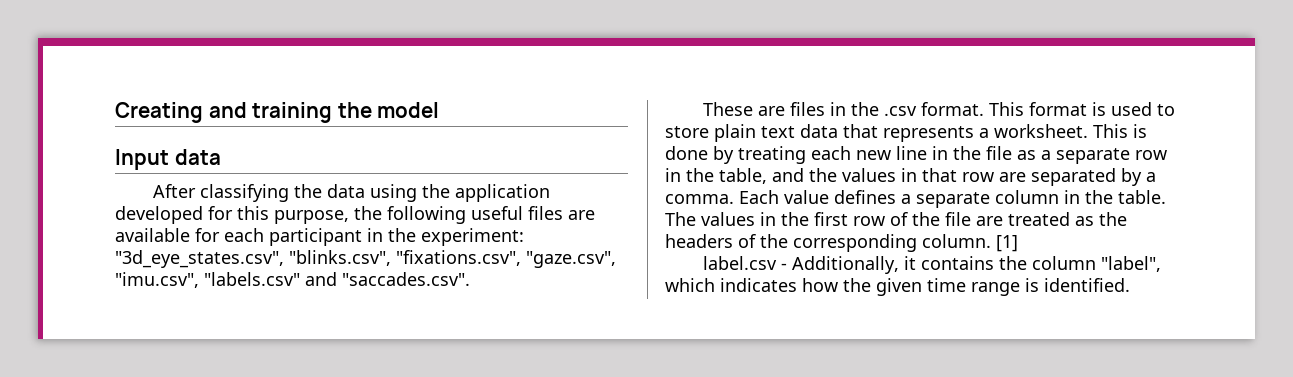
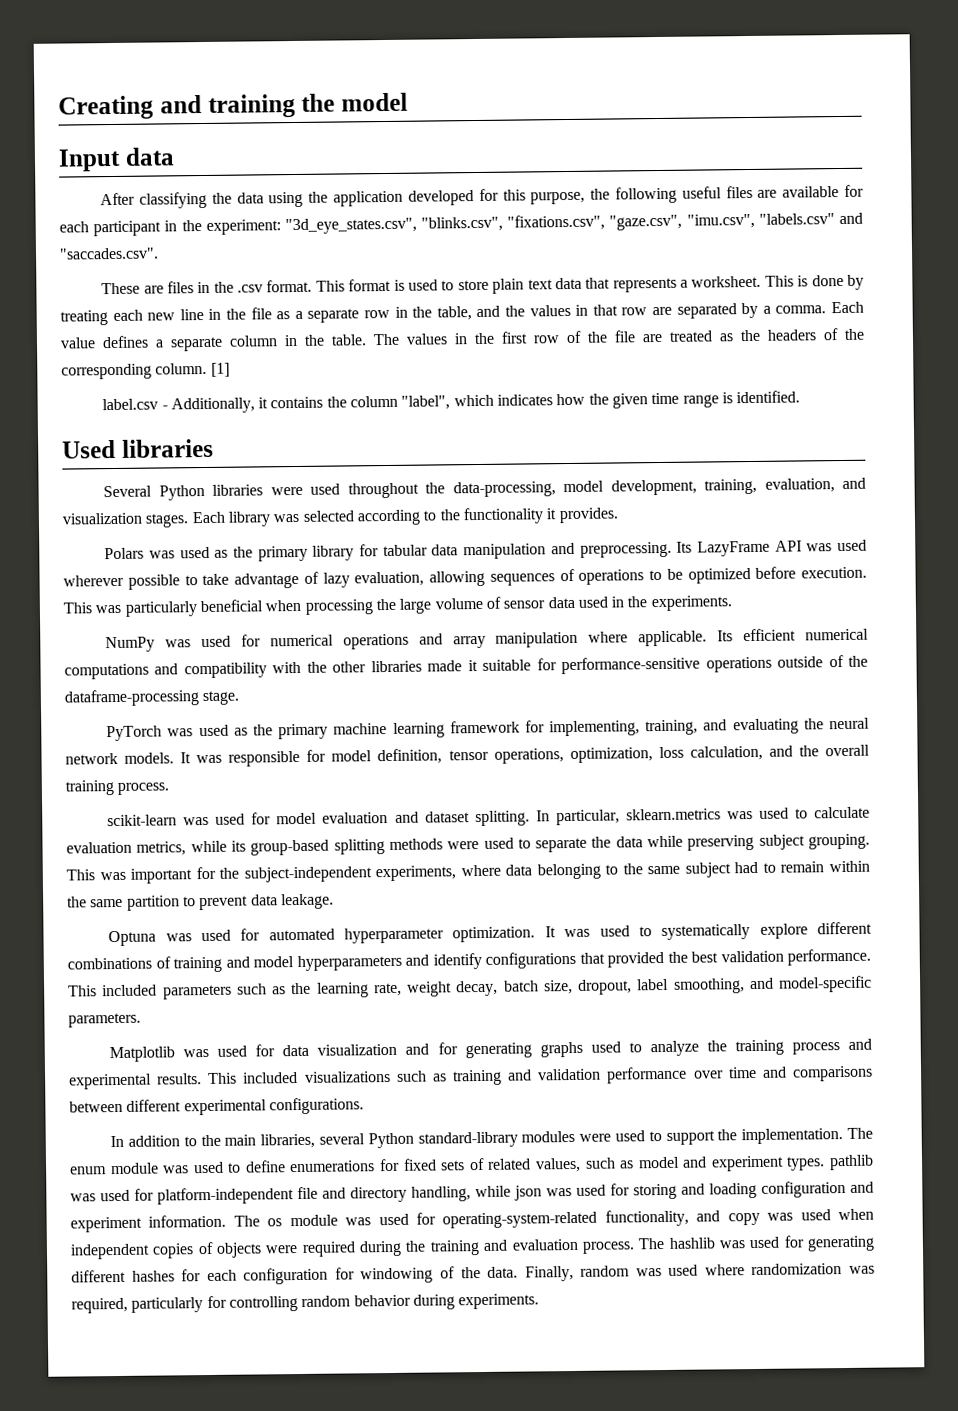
+ Used libraries
+ Several Python libraries were used throughout the data-processing, model development, training, evaluation, and visualization stages. Each library was selected according to the functionality it provides.
+ Polars was used as the primary library for tabular data manipulation and preprocessing. Its LazyFrame API was used wherever possible to take advantage of lazy evaluation, allowing sequences of operations to be optimized before execution. This was particularly beneficial when processing the large volume of sensor data used in the experiments.
+ NumPy was used for numerical operations and array manipulation where applicable. Its efficient numerical computations and compatibility with the other libraries made it suitable for performance-sensitive operations outside of the dataframe-processing stage.
+ PyTorch was used as the primary machine learning framework for implementing, training, and evaluating the neural network models. It was responsible for model definition, tensor operations, optimization, loss calculation, and the overall training process.
+ scikit-learn was used for model evaluation and dataset splitting. In particular, sklearn.metrics was used to calculate evaluation metrics, while its group-based splitting methods were used to separate the data while preserving subject grouping. This was important for the subject-independent experiments, where data belonging to the same subject had to remain within the same partition to prevent data leakage.
+ Optuna was used for automated hyperparameter optimization. It was used to systematically explore different combinations of training and model hyperparameters and identify configurations that provided the best validation performance. This included parameters such as the learning rate, weight decay, batch size, dropout, label smoothing, and model-specific parameters.
+ Matplotlib was used for data visualization and for generating graphs used to analyze the training process and experimental results. This included visualizations such as training and validation performance over time and comparisons between different experimental configurations.
+ In addition to the main libraries, several Python standard-library modules were used to support the implementation. The enum module was used to define enumerations for fixed sets of related values, such as model and experiment types. pathlib was used for platform-independent file and directory handling, while json was used for storing and loading configuration and experiment information. The os module was used for operating-system-related functionality, and copy was used when independent copies of objects were required during the training and evaluation process. The hashlib was used for generating different hashes for each configuration for windowing of the data. Finally, random was used where randomization was required, particularly for controlling random behavior during experiments.

